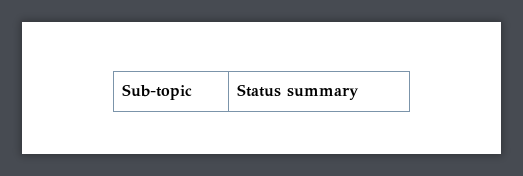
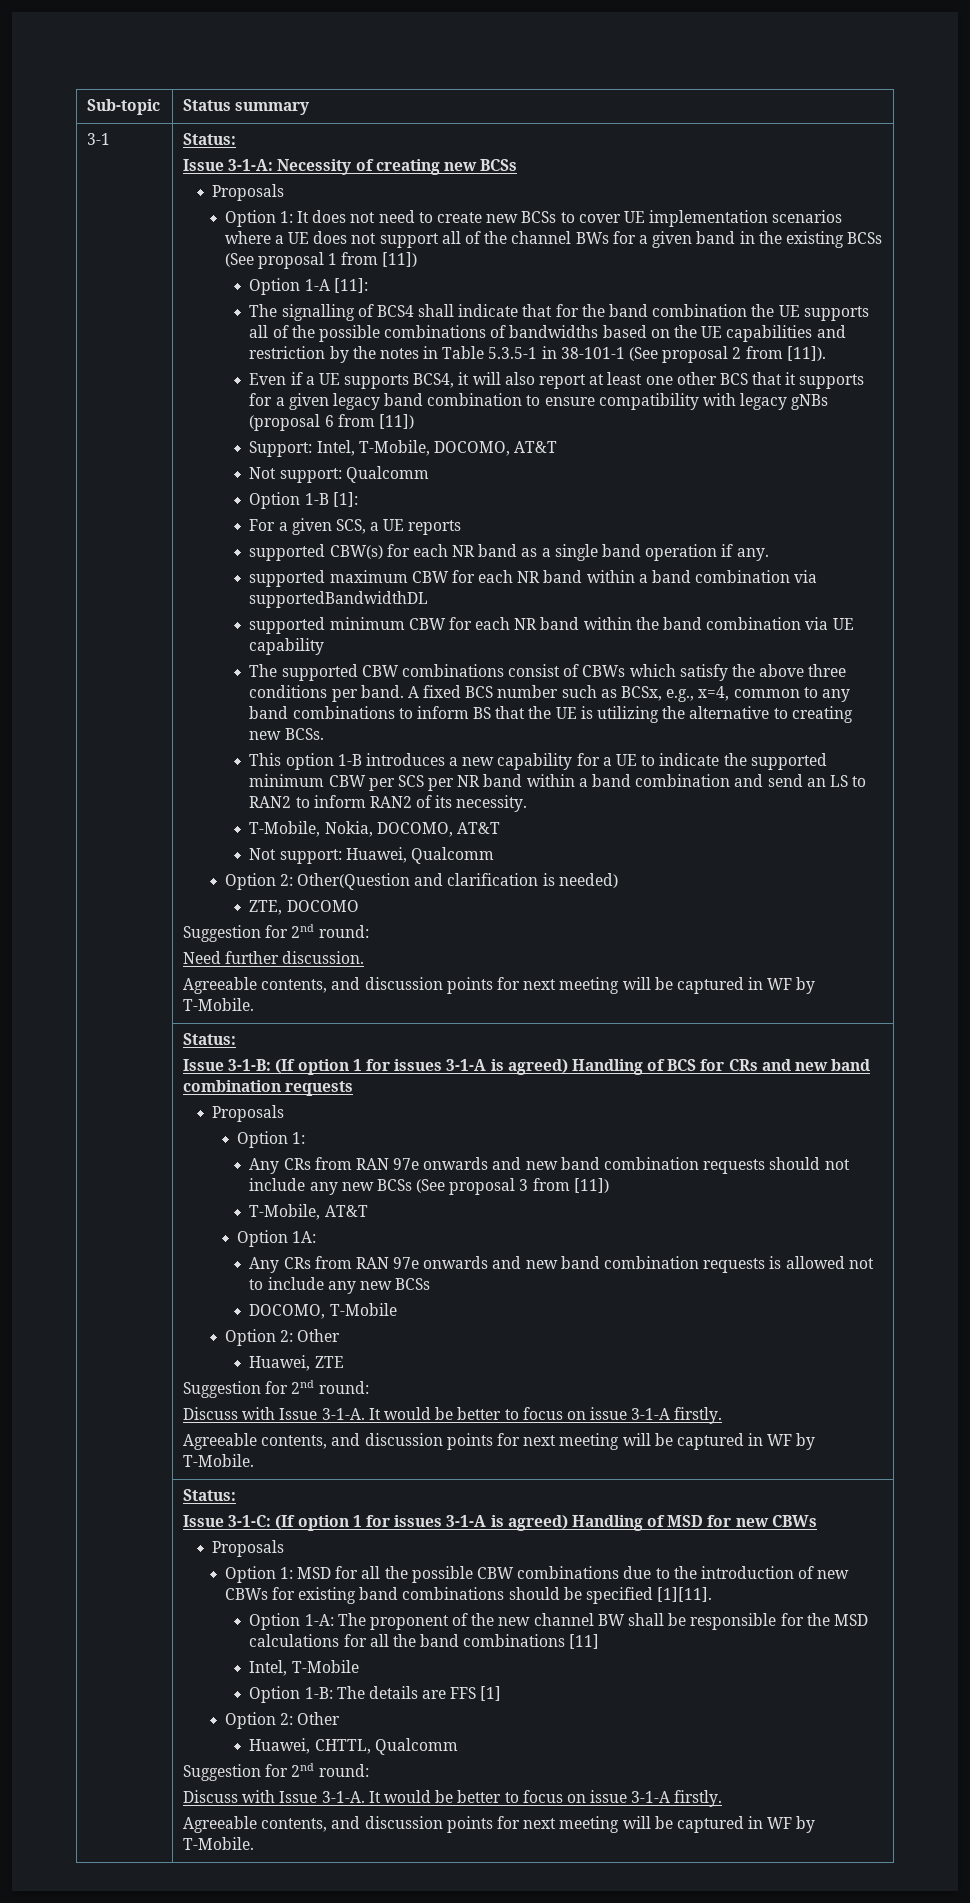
+ 3-1 | Status:
+ Issue 3-1-A: Necessity of creating new BCSs
+ Proposals
+ Option 1: It does not need to create new BCSs to cover UE implementation scenarios where a UE does not support all of the channel BWs for a given band in the existing BCSs (See proposal 1 from [11])
+ Option 1-A [11]:
+ The signalling of BCS4 shall indicate that for the band combination the UE supports all of the possible combinations of bandwidths based on the UE capabilities and restriction by the notes in Table 5.3.5-1 in 38-101-1 (See proposal 2 from [11]).
+ Even if a UE supports BCS4, it will also report at least one other BCS that it supports for a given legacy band combination to ensure compatibility with legacy gNBs (proposal 6 from [11])
+ Support: Intel, T-Mobile, DOCOMO, AT&T
+ Not support: Qualcomm
+ Option 1-B [1]:
+ For a given SCS, a UE reports
+ supported CBW(s) for each NR band as a single band operation if any.
+ supported maximum CBW for each NR band within a band combination via supportedBandwidthDL
+ supported minimum CBW for each NR band within the band combination via UE capability
+ The supported CBW combinations consist of CBWs which satisfy the above three conditions per band. A fixed BCS number such as BCSx, e.g., x=4, common to any band combinations to inform BS that the UE is utilizing the alternative to creating new BCSs.
+ This option 1-B introduces a new capability for a UE to indicate the supported minimum CBW per SCS per NR band within a band combination and send an LS to RAN2 to inform RAN2 of its necessity.
+ T-Mobile, Nokia, DOCOMO, AT&T
+ Not support: Huawei, Qualcomm
+ Option 2: Other(Question and clarification is needed)
+ ZTE, DOCOMO
+ Suggestion for 2nd round:
+ Need further discussion.
+ Agreeable contents, and discussion points for next meeting will be captured in WF by T-Mobile.
+ | Status:
+ Issue 3-1-B: (If option 1 for issues 3-1-A is agreed) Handling of BCS for CRs and new band combination requests
+ Proposals
+ Option 1:
+ Any CRs from RAN 97e onwards and new band combination requests should not include any new BCSs (See proposal 3 from [11])
+ T-Mobile, AT&T
+ Option 1A:
+ Any CRs from RAN 97e onwards and new band combination requests is allowed not to include any new BCSs
+ DOCOMO, T-Mobile
+ Option 2: Other
+ Huawei, ZTE
+ Suggestion for 2nd round:
+ Discuss with Issue 3-1-A. It would be better to focus on issue 3-1-A firstly.
+ Agreeable contents, and discussion points for next meeting will be captured in WF by T-Mobile.
+ | Status:
+ Issue 3-1-C: (If option 1 for issues 3-1-A is agreed) Handling of MSD for new CBWs
+ Proposals
+ Option 1: MSD for all the possible CBW combinations due to the introduction of new CBWs for existing band combinations should be specified [1][11].
+ Option 1-A: The proponent of the new channel BW shall be responsible for the MSD calculations for all the band combinations [11]
+ Intel, T-Mobile
+ Option 1-B: The details are FFS [1]
+ Option 2: Other
+ Huawei, CHTTL, Qualcomm
+ Suggestion for 2nd round:
+ Discuss with Issue 3-1-A. It would be better to focus on issue 3-1-A firstly.
+ Agreeable contents, and discussion points for next meeting will be captured in WF by T-Mobile.

